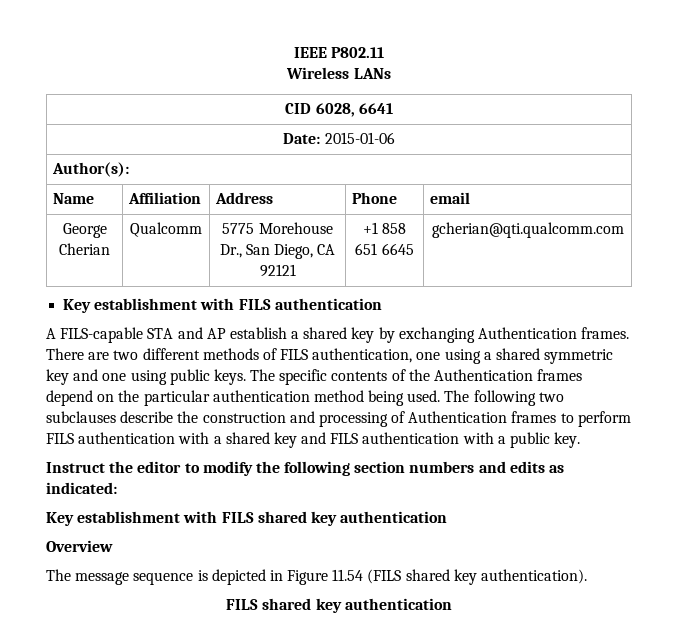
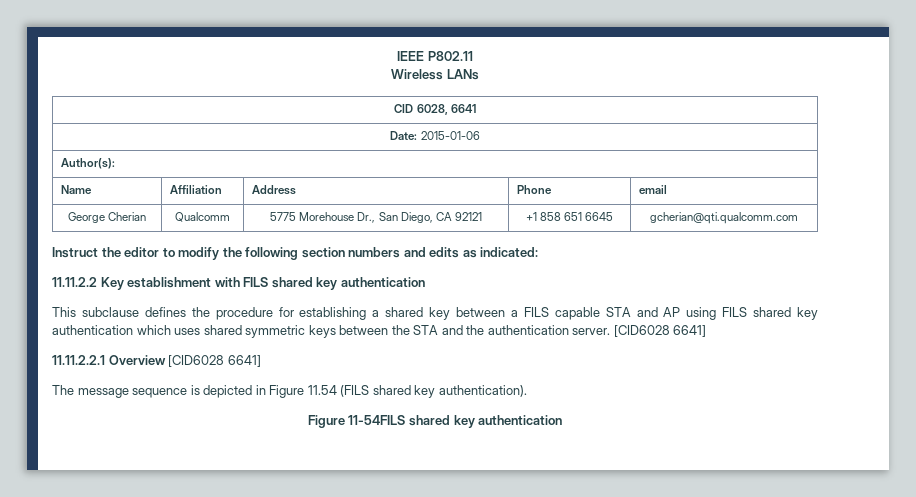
- Key establishment with FILS authentication
- A FILS-capable STA and AP establish a shared key by exchanging Authentication frames. There are two different methods of FILS authentication, one using a shared symmetric key and one using public keys. The specific contents of the Authentication frames depend on the particular authentication method being used. The following two subclauses describe the construction and processing of Authentication frames to perform FILS authentication with a shared key and FILS authentication with a public key.
- Key establishment with FILS shared key authentication
+ 11.11.2.2 Key establishment with FILS shared key authentication
- Overview
+ This subclause defines the procedure for establishing a shared key between a FILS capable STA and AP using FILS shared key authentication which uses shared symmetric keys between the STA and the authentication server. [CID6028 6641]
+ 11.11.2.2.1 Overview [CID6028 6641]
  The message sequence is depicted in Figure 11.54 (FILS shared key authentication).
- FILS shared key authentication
+ Figure 11-54FILS shared key authentication

